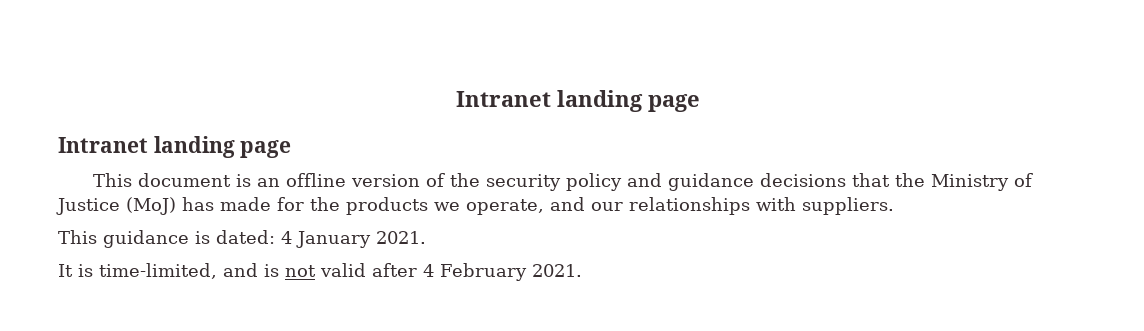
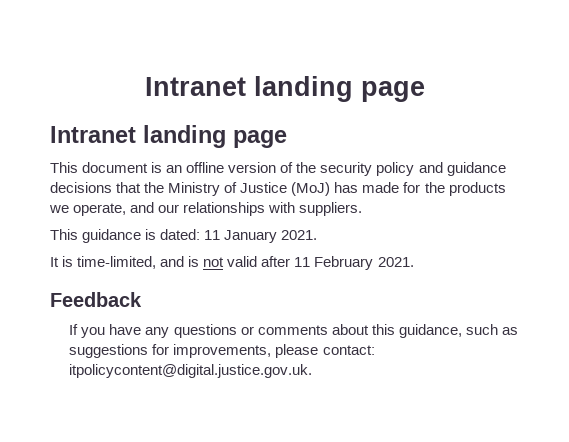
- This guidance is dated: 4 January 2021.
+ This guidance is dated: 11 January 2021.
- It is time-limited, and is not valid after 4 February 2021.
+ It is time-limited, and is not valid after 11 February 2021.
+ Feedback
+ If you have any questions or comments about this guidance, such as suggestions for improvements, please contact: itpolicycontent@digital.justice.gov.uk.

